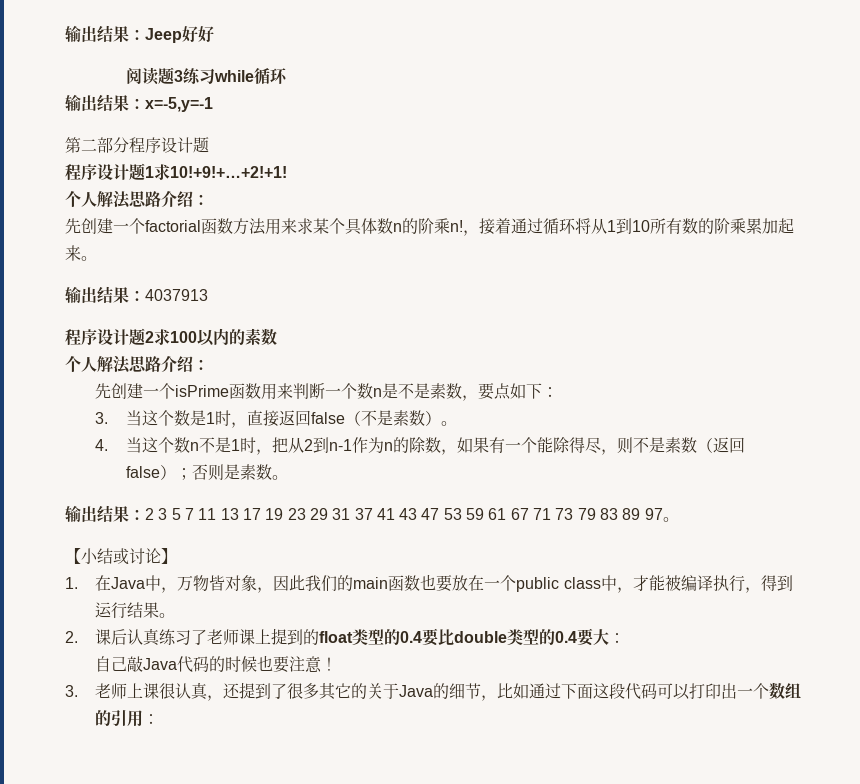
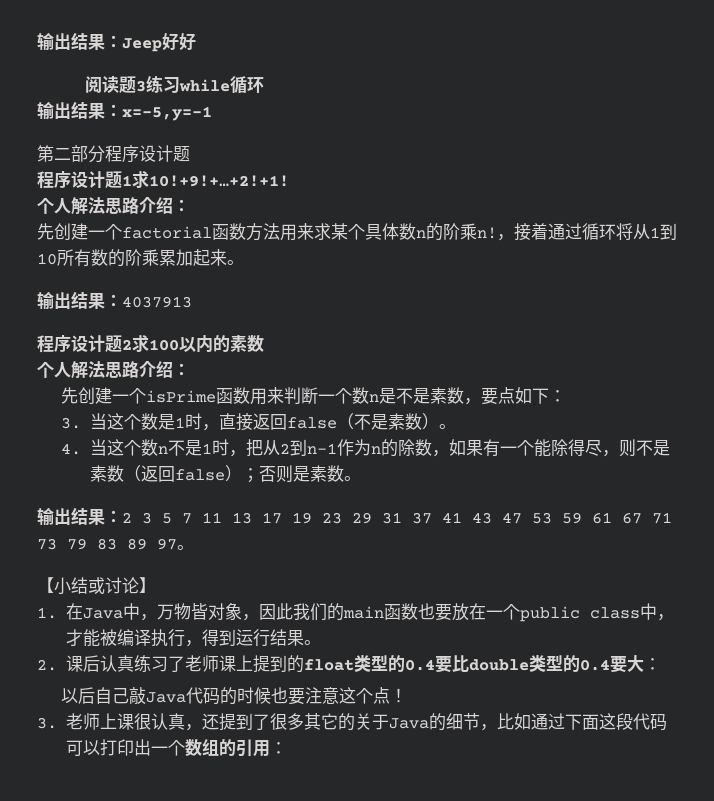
- 自己敲Java代码的时候也要注意！
+ 以后自己敲Java代码的时候也要注意这个点！

